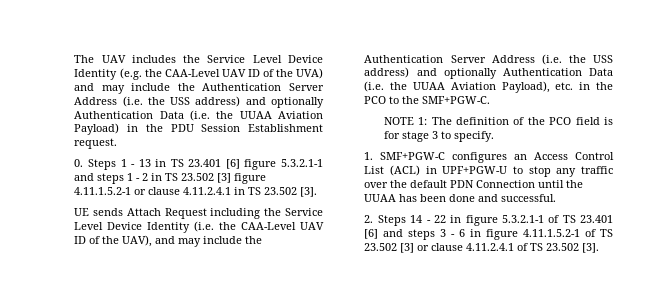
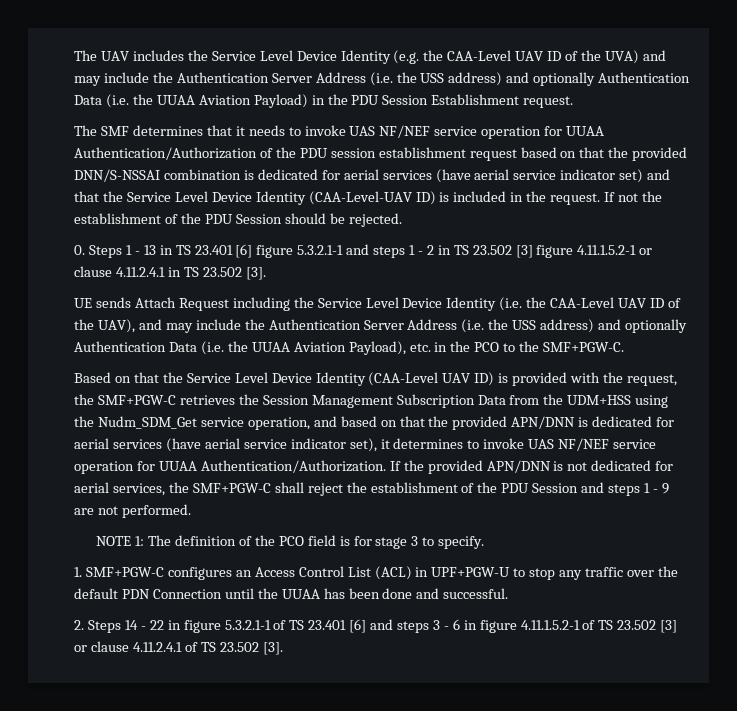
+ The SMF determines that it needs to invoke UAS NF/NEF service operation for UUAA Authentication/Authorization of the PDU session establishment request based on that the provided DNN/S-NSSAI combination is dedicated for aerial services (have aerial service indicator set) and that the Service Level Device Identity (CAA-Level-UAV ID) is included in the request. If not the establishment of the PDU Session should be rejected.
+ Based on that the Service Level Device Identity (CAA-Level UAV ID) is provided with the request, the SMF+PGW-C retrieves the Session Management Subscription Data from the UDM+HSS using the Nudm_SDM_Get service operation, and based on that the provided APN/DNN is dedicated for aerial services (have aerial service indicator set), it determines to invoke UAS NF/NEF service operation for UUAA Authentication/Authorization. If the provided APN/DNN is not dedicated for aerial services, the SMF+PGW-C shall reject the establishment of the PDU Session and steps 1 - 9 are not performed.

